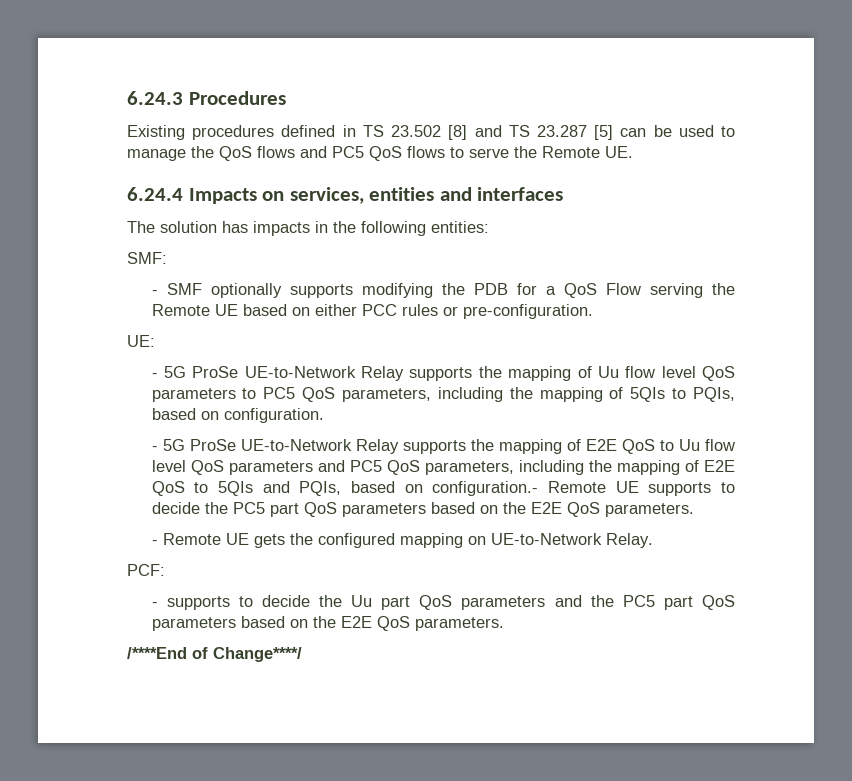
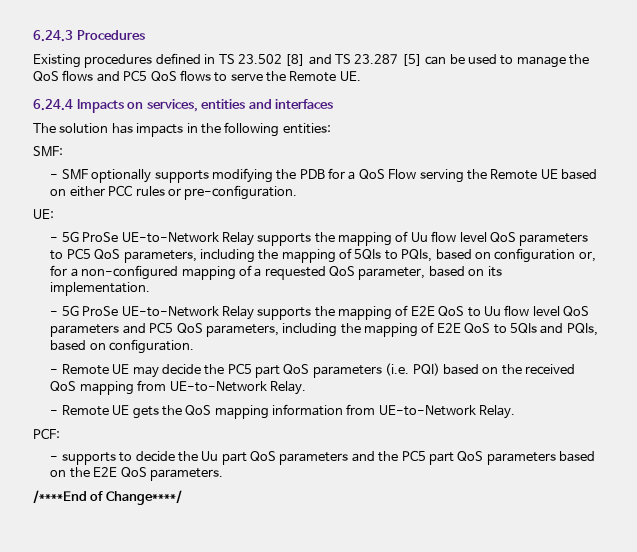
- - 5G ProSe UE-to-Network Relay supports the mapping of Uu flow level QoS parameters to PC5 QoS parameters, including the mapping of 5QIs to PQIs, based on configuration.
+ - 5G ProSe UE-to-Network Relay supports the mapping of Uu flow level QoS parameters to PC5 QoS parameters, including the mapping of 5QIs to PQIs, based on configuration or, for a non-configured mapping of a requested QoS parameter, based on its implementation.
- - 5G ProSe UE-to-Network Relay supports the mapping of E2E QoS to Uu flow level QoS parameters and PC5 QoS parameters, including the mapping of E2E QoS to 5QIs and PQIs, based on configuration.- Remote UE supports to decide the PC5 part QoS parameters based on the E2E QoS parameters.
+ - 5G ProSe UE-to-Network Relay supports the mapping of E2E QoS to Uu flow level QoS parameters and PC5 QoS parameters, including the mapping of E2E QoS to 5QIs and PQIs, based on configuration.
+ - Remote UE may decide the PC5 part QoS parameters (i.e. PQI) based on the received QoS mapping from UE-to-Network Relay.
- - Remote UE gets the configured mapping on UE-to-Network Relay.
+ - Remote UE gets the QoS mapping information from UE-to-Network Relay.

